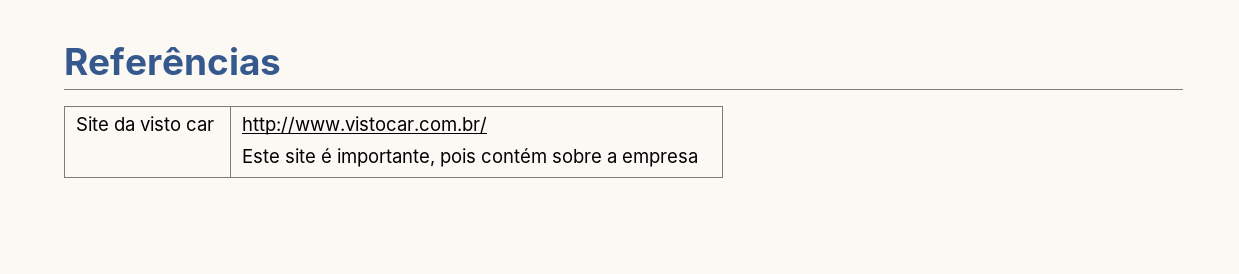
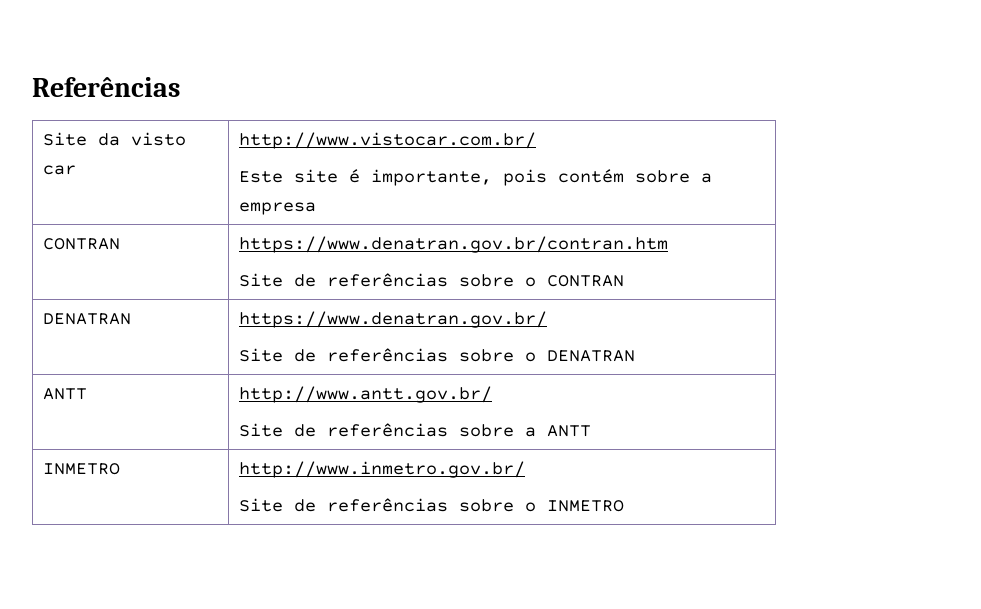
+ CONTRAN | https://www.denatran.gov.br/contran.htm
+ Site de referências sobre o CONTRAN
+ DENATRAN | https://www.denatran.gov.br/
+ Site de referências sobre o DENATRAN
+ ANTT | http://www.antt.gov.br/
+ Site de referências sobre a ANTT
+ INMETRO | http://www.inmetro.gov.br/
+ Site de referências sobre o INMETRO

